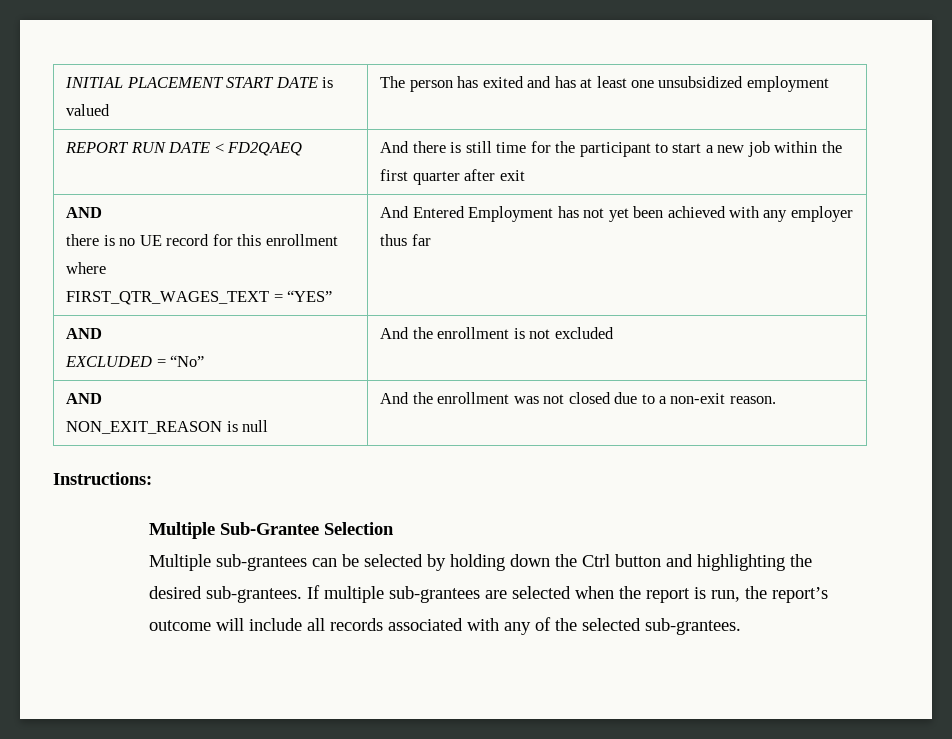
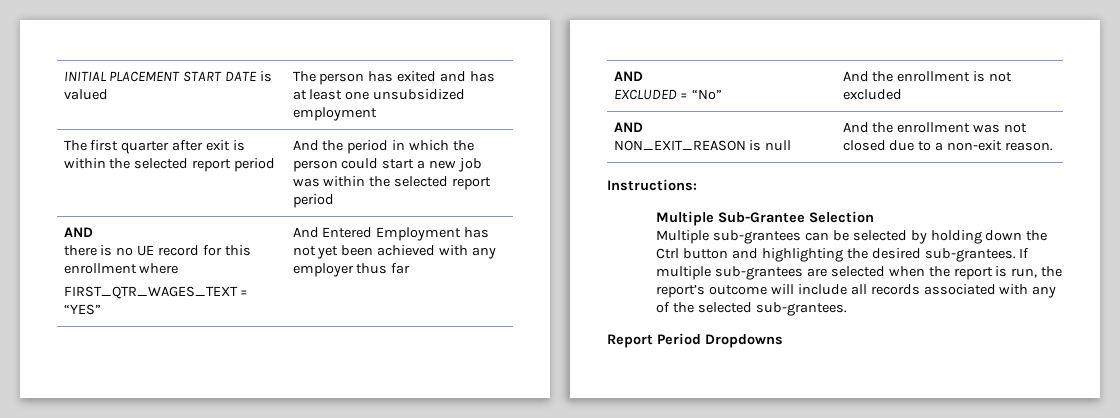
- REPORT RUN DATE < FD2QAEQ | And there is still time for the participant to start a new job within the first quarter after exit
+ The first quarter after exit is within the selected report period | And the period in which the person could start a new job was within the selected report period
+ Report Period Dropdowns

